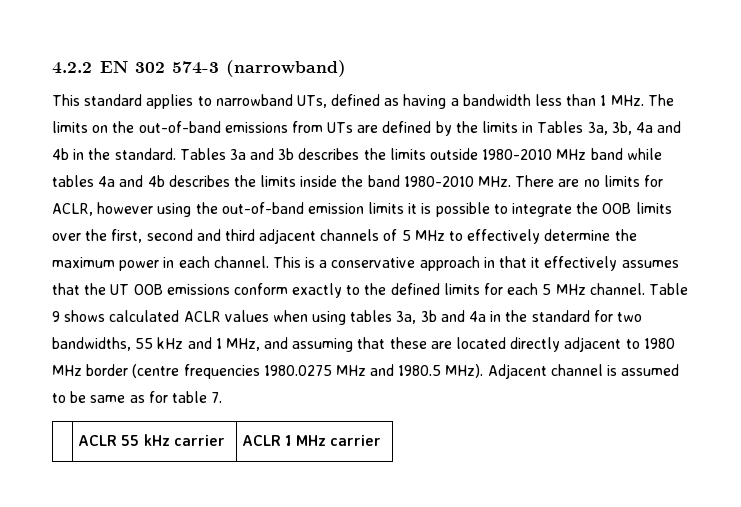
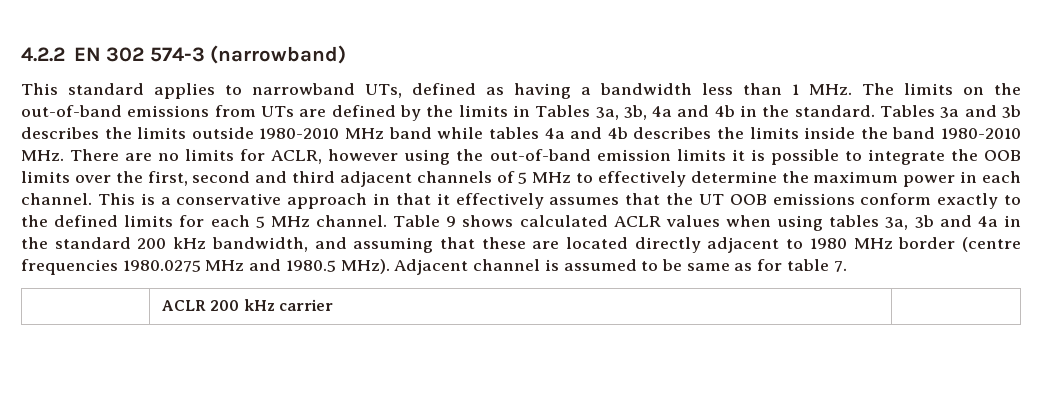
- Table 9 shows calculated ACLR values when using tables 3a, 3b and 4a in the standard for two bandwidths, 55 kHz and 1 MHz, and assuming that these are located directly adjacent to 1980 MHz border (centre frequencies 1980.0275 MHz and 1980.5 MHz).
+ Table 9 shows calculated ACLR values when using tables 3a, 3b and 4a in the standard 200 kHz bandwidth, and assuming that these are located directly adjacent to 1980 MHz border (centre frequencies 1980.0275 MHz and 1980.5 MHz).
- | ACLR 55 kHz carrier | ACLR 1 MHz carrier
+ | ACLR 200 kHz carrier |

